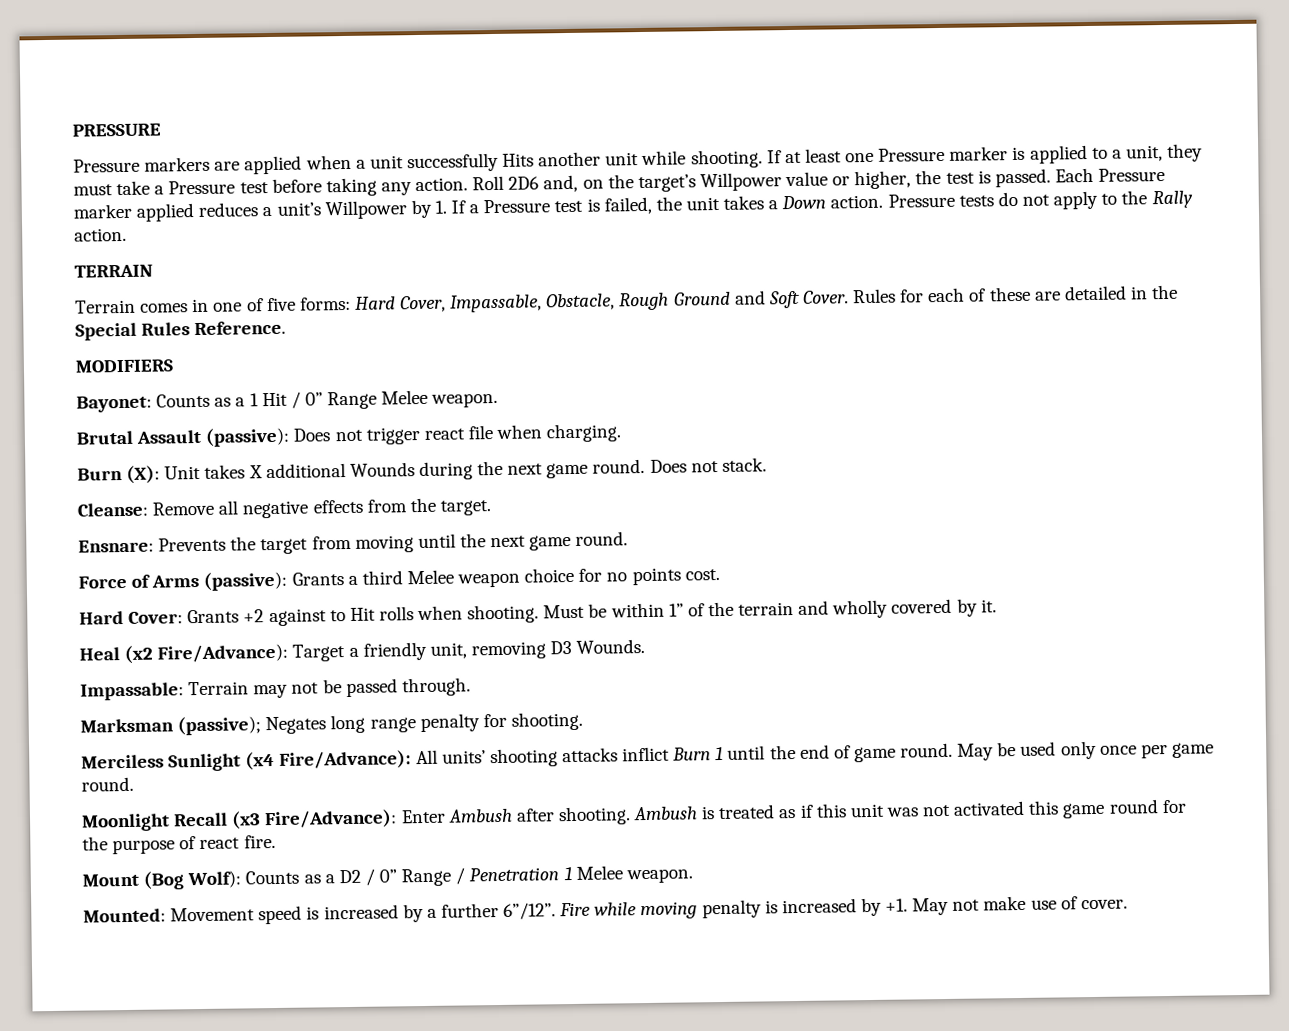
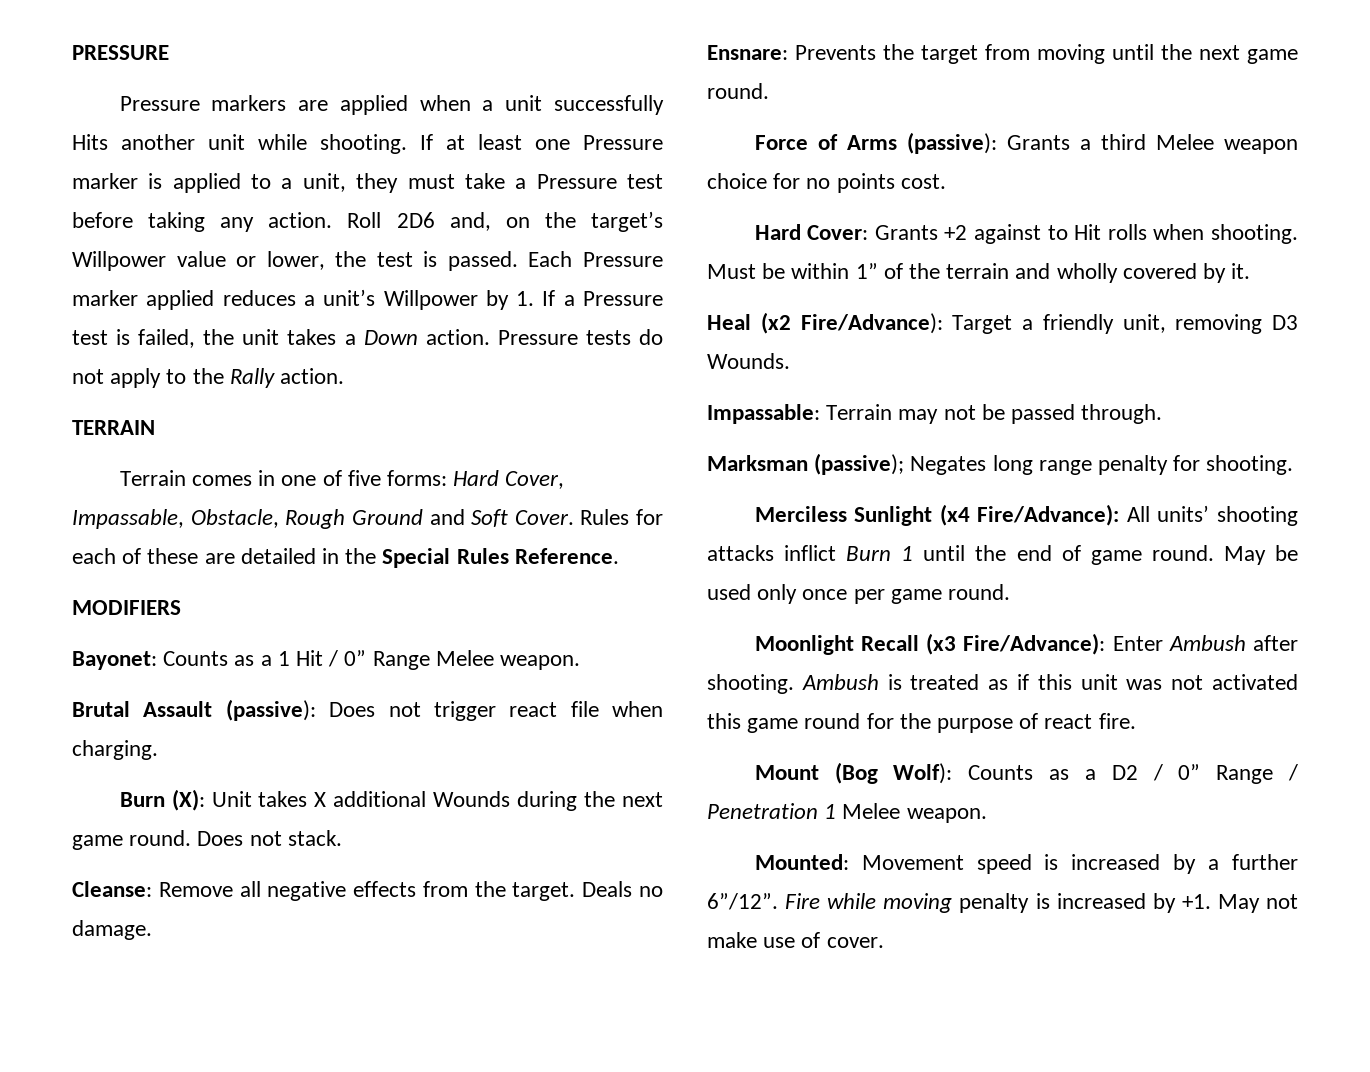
- Roll 2D6 and, on the target’s Willpower value or higher, the test is passed.
+ Roll 2D6 and, on the target’s Willpower value or lower, the test is passed.
+ Deals no damage.

